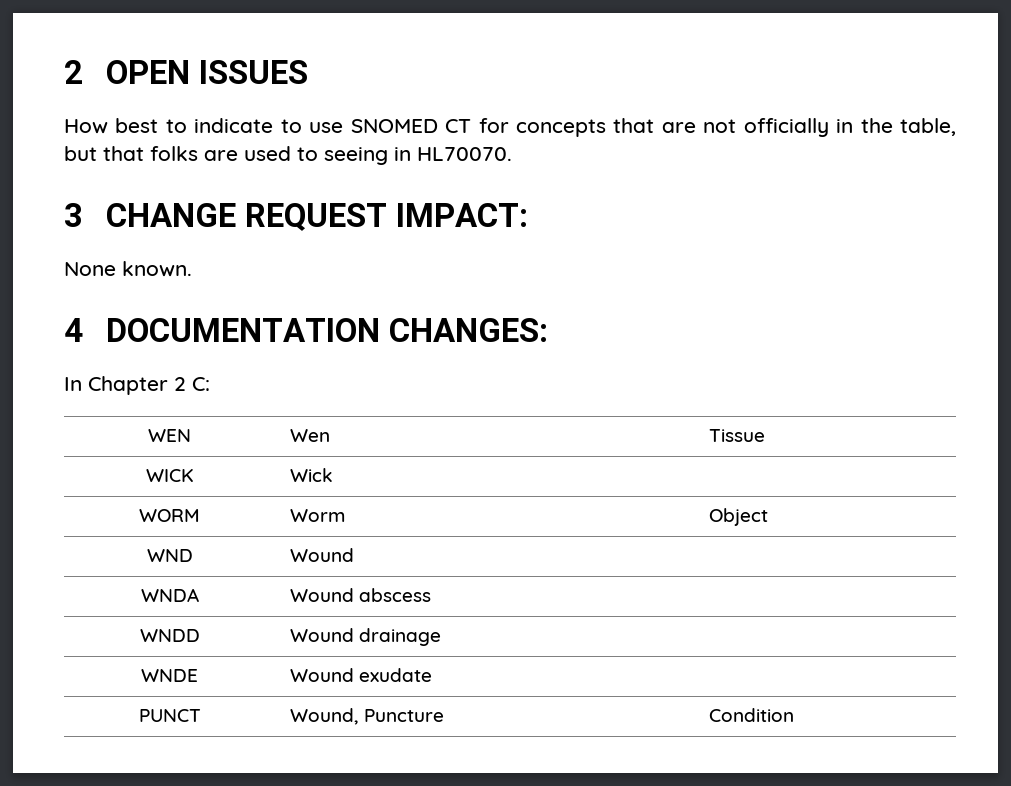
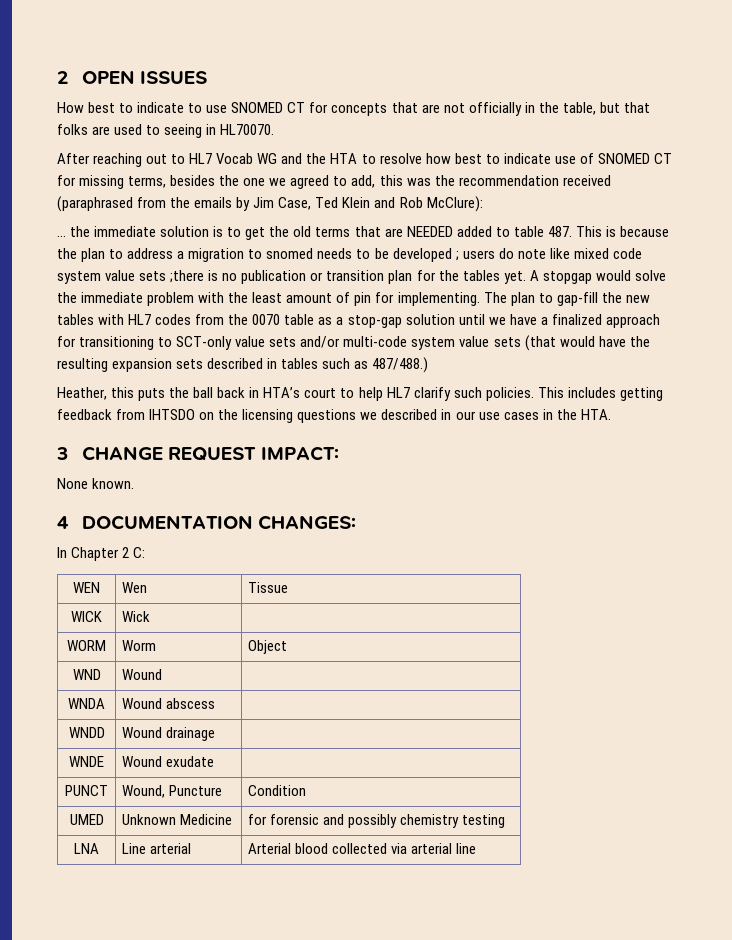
+ After reaching out to HL7 Vocab WG and the HTA to resolve how best to indicate use of SNOMED CT for missing terms, besides the one we agreed to add, this was the recommendation received (paraphrased from the emails by Jim Case, Ted Klein and Rob McClure):
+ … the immediate solution is to get the old terms that are NEEDED added to table 487. This is because the plan to address a migration to snomed needs to be developed ; users do note like mixed code system value sets ;there is no publication or transition plan for the tables yet. A stopgap would solve the immediate problem with the least amount of pin for implementing. The plan to gap-fill the new tables with HL7 codes from the 0070 table as a stop-gap solution until we have a finalized approach for transitioning to SCT-only value sets and/or multi-code system value sets (that would have the resulting expansion sets described in tables such as 487/488.)
+ Heather, this puts the ball back in HTA’s court to help HL7 clarify such policies. This includes getting feedback from IHTSDO on the licensing questions we described in our use cases in the HTA.
+ UMED | Unknown Medicine | for forensic and possibly chemistry testing
+ LNA | Line arterial | Arterial blood collected via arterial line

